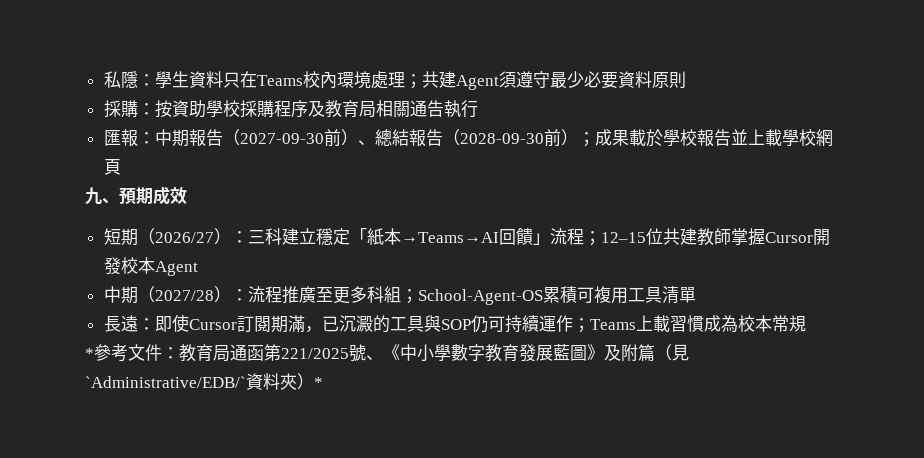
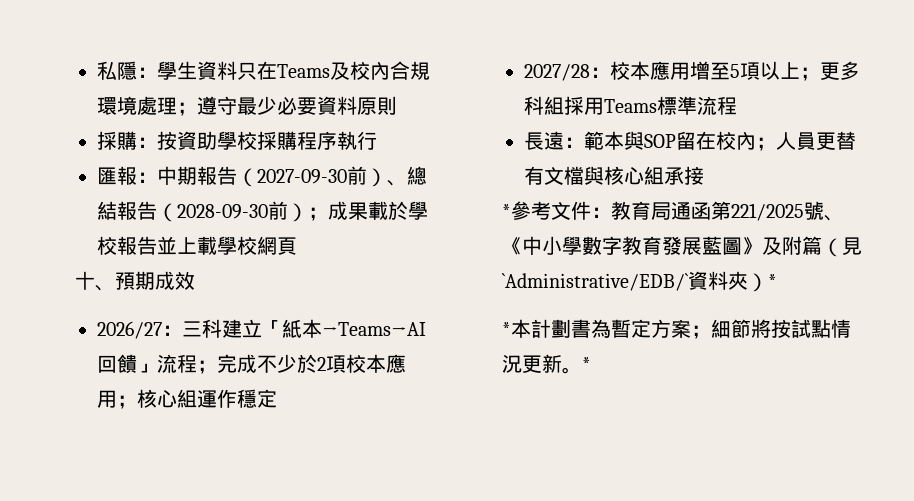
- 私隱：學生資料只在Teams校內環境處理；共建Agent須遵守最少必要資料原則
+ 私隱：學生資料只在Teams及校內合規環境處理；遵守最少必要資料原則
- 採購：按資助學校採購程序及教育局相關通告執行
+ 採購：按資助學校採購程序執行
- 九、預期成效
+ 十、預期成效
- 短期（2026/27）：三科建立穩定「紙本→Teams→AI回饋」流程；12–15位共建教師掌握Cursor開發校本Agent
- 中期（2027/28）：流程推廣至更多科組；School-Agent-OS累積可複用工具清單
- 長遠：即使Cursor訂閱期滿，已沉澱的工具與SOP仍可持續運作；Teams上載習慣成為校本常規
+ 2026/27：三科建立「紙本→Teams→AI回饋」流程；完成不少於2項校本應用；核心組運作穩定
+ 2027/28：校本應用增至5項以上；更多科組採用Teams標準流程
+ 長遠：範本與SOP留在校內；人員更替有文檔與核心組承接
+ *本計劃書為暫定方案；細節將按試點情況更新。*

